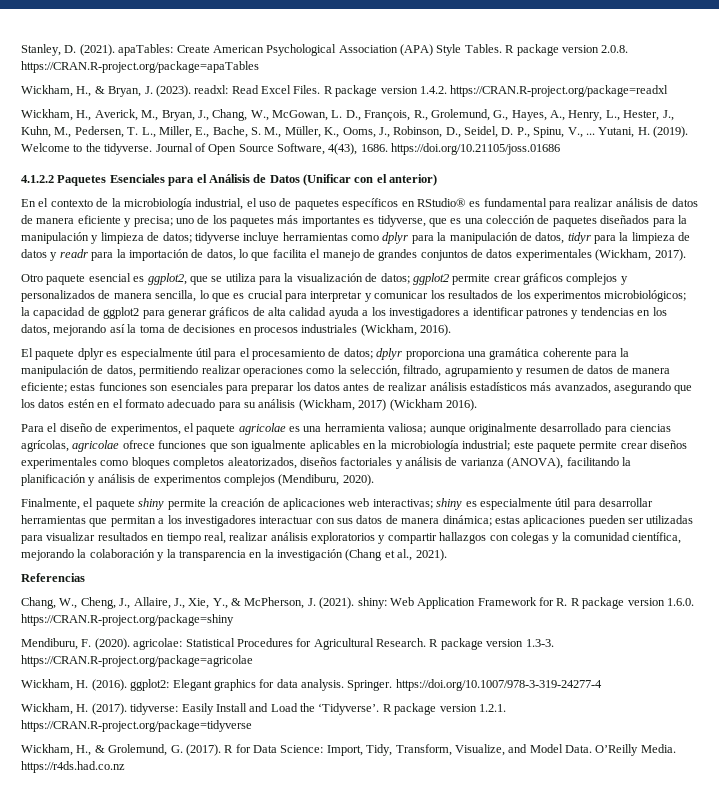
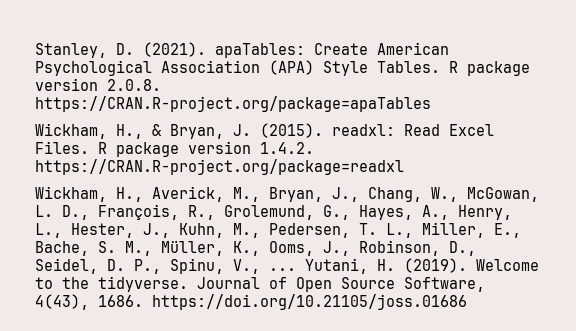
- Wickham, H., & Bryan, J. (2023). readxl: Read Excel Files.
+ Wickham, H., & Bryan, J. (2015). readxl: Read Excel Files.
- 4.1.2.2 Paquetes Esenciales para el Análisis de Datos (Unificar con el anterior)
- En el contexto de la microbiología industrial, el uso de paquetes específicos en RStudio® es fundamental para realizar análisis de datos de manera eficiente y precisa; uno de los paquetes más importantes es tidyverse, que es una colección de paquetes diseñados para la manipulación y limpieza de datos; tidyverse incluye herramientas como dplyr para la manipulación de datos, tidyr para la limpieza de datos y readr para la importación de datos, lo que facilita el manejo de grandes conjuntos de datos experimentales (Wickham, 2017).
- Otro paquete esencial es ggplot2, que se utiliza para la visualización de datos; ggplot2 permite crear gráficos complejos y personalizados de manera sencilla, lo que es crucial para interpretar y comunicar los resultados de los experimentos microbiológicos; la capacidad de ggplot2 para generar gráficos de alta calidad ayuda a los investigadores a identificar patrones y tendencias en los datos, mejorando así la toma de decisiones en procesos industriales (Wickham, 2016).
- El paquete dplyr es especialmente útil para el procesamiento de datos; dplyr proporciona una gramática coherente para la manipulación de datos, permitiendo realizar operaciones como la selección, filtrado, agrupamiento y resumen de datos de manera eficiente; estas funciones son esenciales para preparar los datos antes de realizar análisis estadísticos más avanzados, asegurando que los datos estén en el formato adecuado para su análisis (Wickham, 2017) (Wickham 2016).
- Para el diseño de experimentos, el paquete agricolae es una herramienta valiosa; aunque originalmente desarrollado para ciencias agrícolas, agricolae ofrece funciones que son igualmente aplicables en la microbiología industrial; este paquete permite crear diseños experimentales como bloques completos aleatorizados, diseños factoriales y análisis de varianza (ANOVA), facilitando la planificación y análisis de experimentos complejos (Mendiburu, 2020).
- Finalmente, el paquete shiny permite la creación de aplicaciones web interactivas; shiny es especialmente útil para desarrollar herramientas que permitan a los investigadores interactuar con sus datos de manera dinámica; estas aplicaciones pueden ser utilizadas para visualizar resultados en tiempo real, realizar análisis exploratorios y compartir hallazgos con colegas y la comunidad científica, mejorando la colaboración y la transparencia en la investigación (Chang et al., 2021).
- Referencias
- Chang, W., Cheng, J., Allaire, J., Xie, Y., & McPherson, J. (2021). shiny: Web Application Framework for R. R package version 1.6.0. https://CRAN.R-project.org/package=shiny
- Mendiburu, F. (2020). agricolae: Statistical Procedures for Agricultural Research. R package version 1.3-3. https://CRAN.R-project.org/package=agricolae
- Wickham, H. (2016). ggplot2: Elegant graphics for data analysis. Springer. https://doi.org/10.1007/978-3-319-24277-4
- Wickham, H. (2017). tidyverse: Easily Install and Load the ‘Tidyverse’. R package version 1.2.1. https://CRAN.R-project.org/package=tidyverse
- Wickham, H., & Grolemund, G. (2017). R for Data Science: Import, Tidy, Transform, Visualize, and Model Data. O’Reilly Media. https://r4ds.had.co.nz

